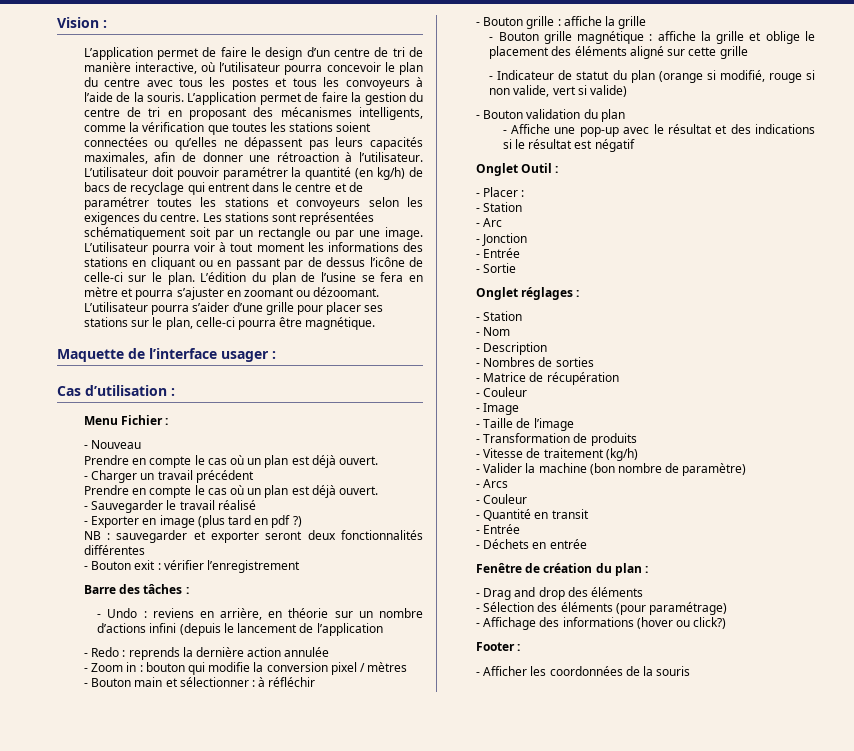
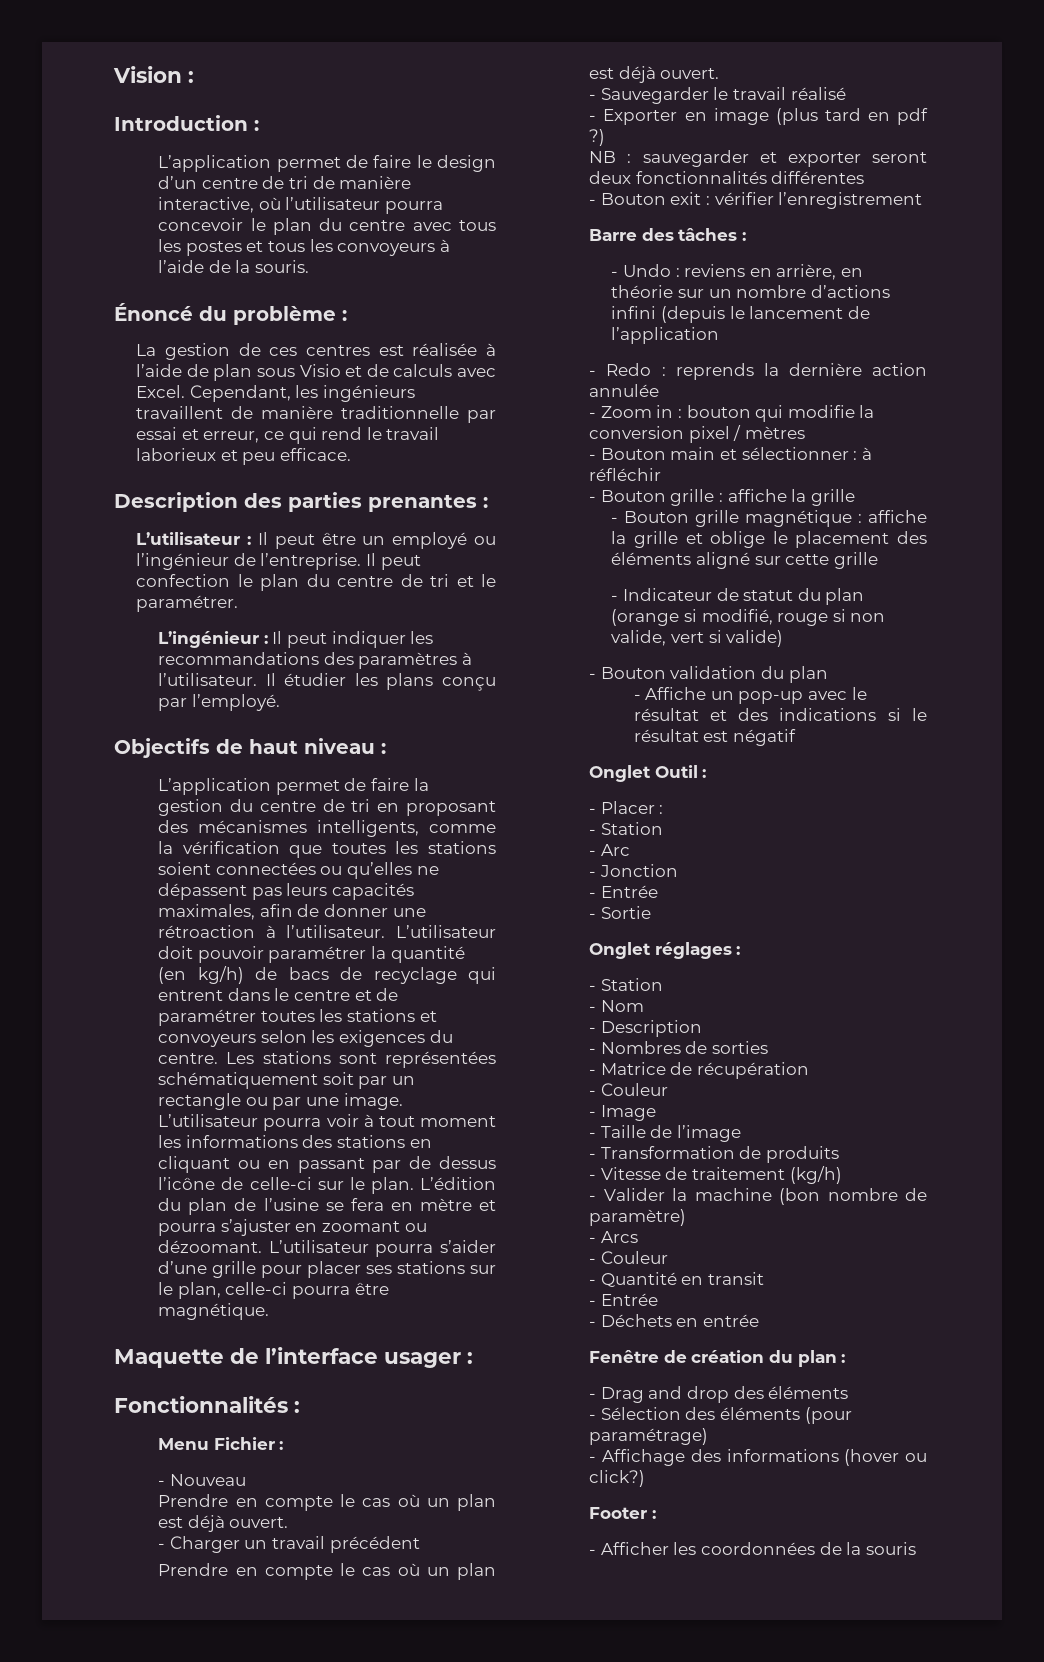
+ Introduction :
- L’application permet de faire le design d’un centre de tri de manière interactive, où l’utilisateur pourra concevoir le plan du centre avec tous les postes et tous les convoyeurs à l’aide de la souris. L’application permet de faire la gestion du centre de tri en proposant des mécanismes intelligents, comme la vérification que toutes les stations soient connectées ou qu’elles ne dépassent pas leurs capacités maximales, afin de donner une rétroaction à l’utilisateur.
+ L’application permet de faire le design d’un centre de tri de manière interactive, où l’utilisateur pourra concevoir le plan du centre avec tous les postes et tous les convoyeurs à l’aide de la souris.
+ Énoncé du problème :
+ La gestion de ces centres est réalisée à l’aide de plan sous Visio et de calculs avec Excel. Cependant, les ingénieurs travaillent de manière traditionnelle par essai et erreur, ce qui rend le travail laborieux et peu efficace.
+ Description des parties prenantes :
+ L’utilisateur : Il peut être un employé ou l’ingénieur de l’entreprise. Il peut confection le plan du centre de tri et le paramétrer.
+ L’ingénieur : Il peut indiquer les recommandations des paramètres à l’utilisateur. Il étudier les plans conçu par l’employé.
+ Objectifs de haut niveau :
+ L’application permet de faire la gestion du centre de tri en proposant des mécanismes intelligents, comme la vérification que toutes les stations soient connectées ou qu’elles ne dépassent pas leurs capacités maximales, afin de donner une rétroaction à l’utilisateur.
- Cas d’utilisation :
+ Fonctionnalités :
- - Affiche une pop-up avec le résultat et des indications si le résultat est négatif
+ - Affiche un pop-up avec le résultat et des indications si le résultat est négatif

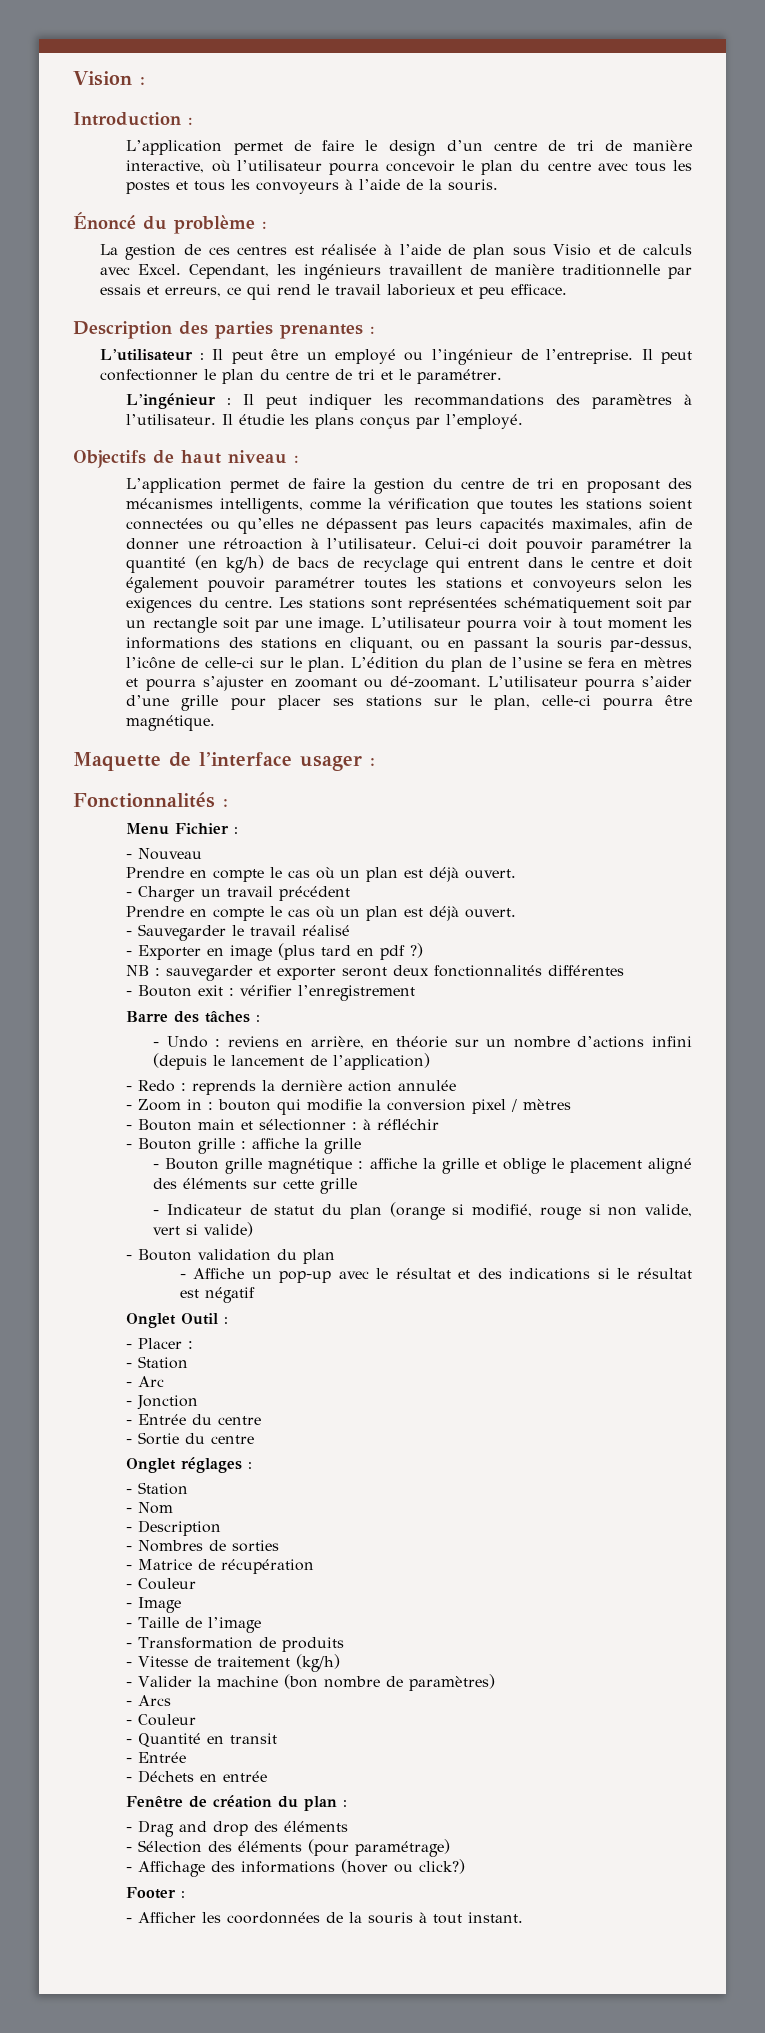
- Cependant, les ingénieurs travaillent de manière traditionnelle par essai et erreur, ce qui rend le travail laborieux et peu efficace.
+ Cependant, les ingénieurs travaillent de manière traditionnelle par essais et erreurs, ce qui rend le travail laborieux et peu efficace.
- Il peut confection le plan du centre de tri et le paramétrer.
+ Il peut confectionner le plan du centre de tri et le paramétrer.
- Il étudier les plans conçu par l’employé.
+ Il étudie les plans conçus par l’employé.
- L’utilisateur doit pouvoir paramétrer la quantité (en kg/h) de bacs de recyclage qui entrent dans le centre et de paramétrer toutes les stations et convoyeurs selon les exigences du centre.
+ Celui-ci doit pouvoir paramétrer la quantité (en kg/h) de bacs de recyclage qui entrent dans le centre et doit également pouvoir paramétrer toutes les stations et convoyeurs selon les exigences du centre.
- Les stations sont représentées schématiquement soit par un rectangle ou par une image.
+ Les stations sont représentées schématiquement soit par un rectangle soit par une image.
- L’utilisateur pourra voir à tout moment les informations des stations en cliquant ou en passant par de dessus l’icône de celle-ci sur le plan.
+ L’utilisateur pourra voir à tout moment les informations des stations en cliquant, ou en passant la souris par-dessus, l’icône de celle-ci sur le plan.
- L’édition du plan de l’usine se fera en mètre et pourra s’ajuster en zoomant ou dézoomant.
+ L’édition du plan de l’usine se fera en mètres et pourra s’ajuster en zoomant ou dé-zoomant.
- - Undo : reviens en arrière, en théorie sur un nombre d’actions infini (depuis le lancement de l’application
+ - Undo : reviens en arrière, en théorie sur un nombre d’actions infini (depuis le lancement de l’application)
- - Bouton grille magnétique : affiche la grille et oblige le placement des éléments aligné sur cette grille
+ - Bouton grille magnétique : affiche la grille et oblige le placement aligné des éléments sur cette grille
  - Jonction
- - Entrée
+ - Entrée du centre
- - Sortie
+ - Sortie du centre
- - Valider la machine (bon nombre de paramètre)
+ - Valider la machine (bon nombre de paramètres)
- - Afficher les coordonnées de la souris
+ - Afficher les coordonnées de la souris à tout instant.

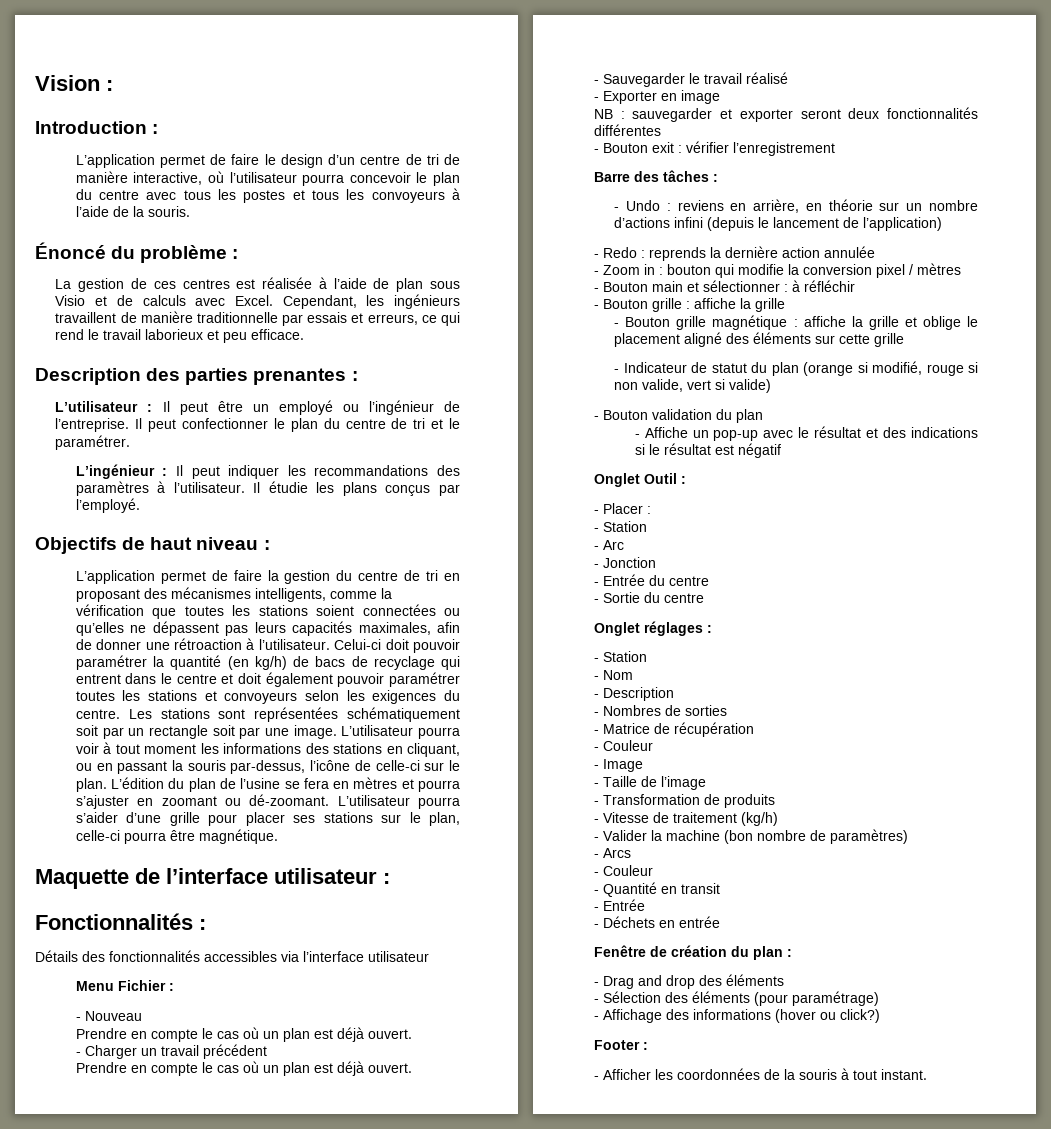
- Maquette de l’interface usager :
+ Maquette de l’interface utilisateur :
+ Détails des fonctionnalités accessibles via l’interface utilisateur
- - Exporter en image (plus tard en pdf ?)
+ - Exporter en image

